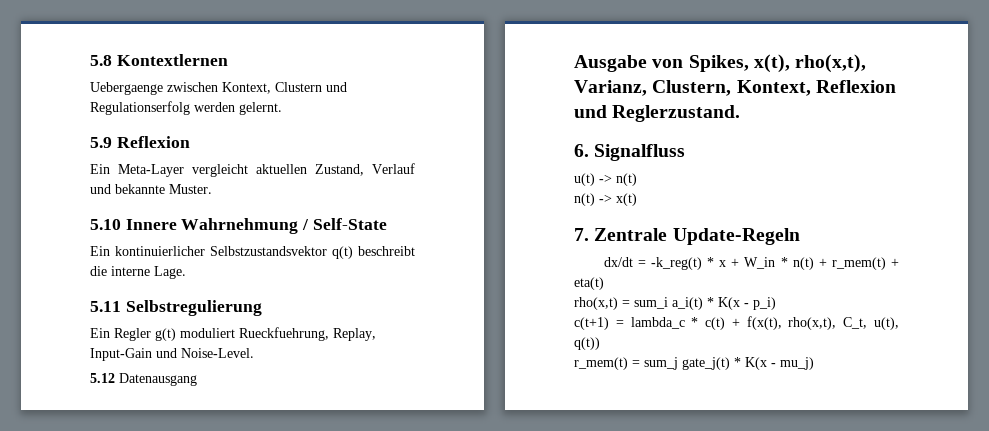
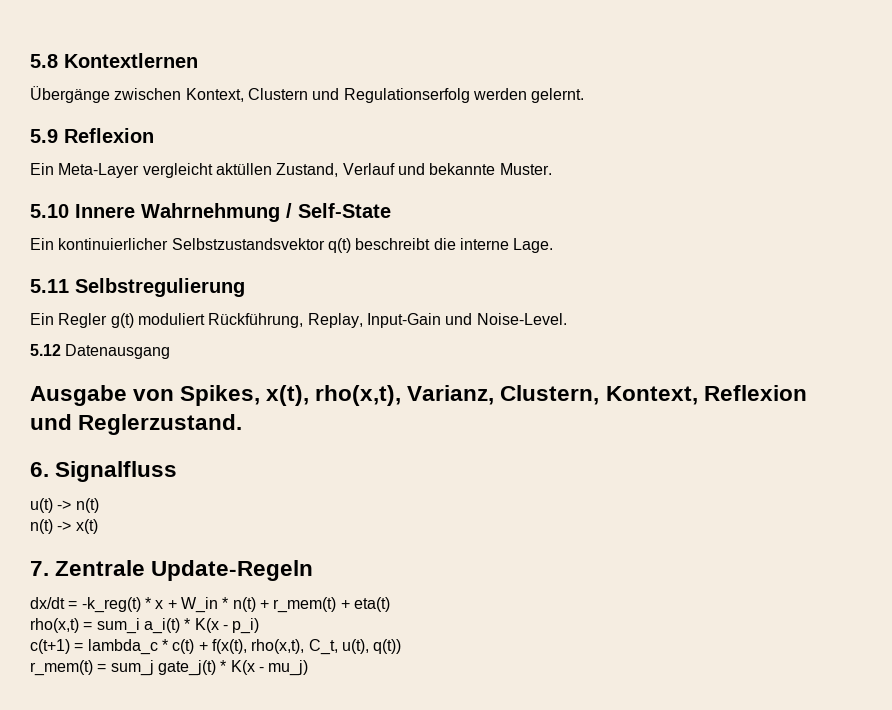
- Uebergaenge zwischen Kontext, Clustern und Regulationserfolg werden gelernt.
+ Übergänge zwischen Kontext, Clustern und Regulationserfolg werden gelernt.
- Ein Meta-Layer vergleicht aktuellen Zustand, Verlauf und bekannte Muster.
+ Ein Meta-Layer vergleicht aktüllen Zustand, Verlauf und bekannte Muster.
- Ein Regler g(t) moduliert Rueckfuehrung, Replay, Input-Gain und Noise-Level.
+ Ein Regler g(t) moduliert Rückführung, Replay, Input-Gain und Noise-Level.

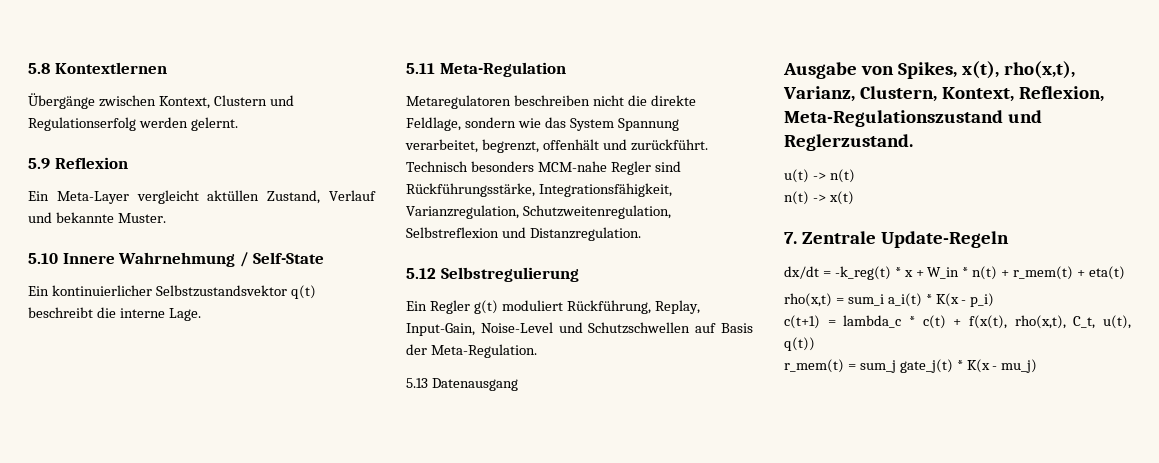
- 5.11 Selbstregulierung
+ 5.11 Meta-Regulation
+ Metaregulatoren beschreiben nicht die direkte Feldlage, sondern wie das System Spannung verarbeitet, begrenzt, offenhält und zurückführt. Technisch besonders MCM-nahe Regler sind Rückführungsstärke, Integrationsfähigkeit, Varianzregulation, Schutzweitenregulation, Selbstreflexion und Distanzregulation.
+ 5.12 Selbstregulierung
- Ein Regler g(t) moduliert Rückführung, Replay, Input-Gain und Noise-Level.
- 5.12 Datenausgang
+ Ein Regler g(t) moduliert Rückführung, Replay, Input-Gain, Noise-Level und Schutzschwellen auf Basis der Meta-Regulation.
+ 5.13 Datenausgang
- Ausgabe von Spikes, x(t), rho(x,t), Varianz, Clustern, Kontext, Reflexion und Reglerzustand.
+ Ausgabe von Spikes, x(t), rho(x,t), Varianz, Clustern, Kontext, Reflexion, Meta-Regulationszustand und Reglerzustand.
- 6. Signalfluss

